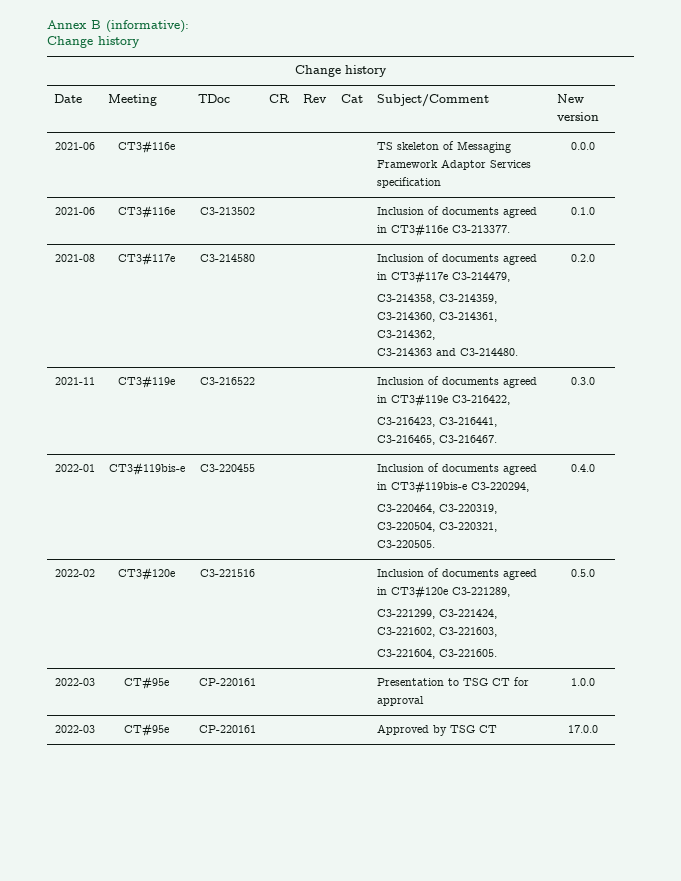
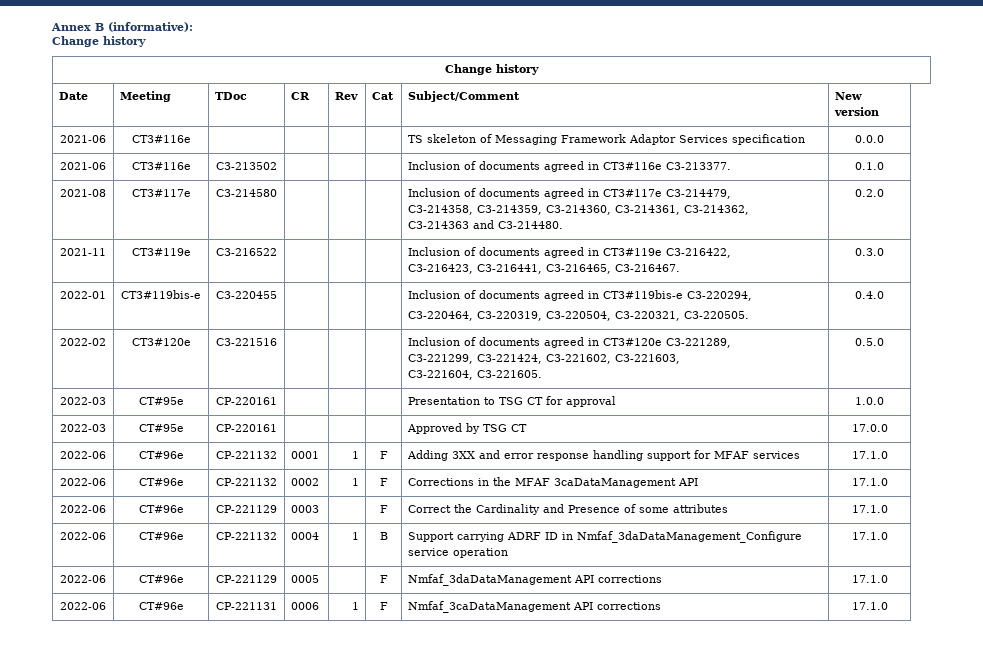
+ 2022-06 | CT#96e | CP-221132 | 0001 | 1 | F | Adding 3XX and error response handling support for MFAF services | 17.1.0
+ 2022-06 | CT#96e | CP-221132 | 0002 | 1 | F | Corrections in the MFAF 3caDataManagement API | 17.1.0
+ 2022-06 | CT#96e | CP-221129 | 0003 | | F | Correct the Cardinality and Presence of some attributes | 17.1.0
+ 2022-06 | CT#96e | CP-221132 | 0004 | 1 | B | Support carrying ADRF ID in Nmfaf_3daDataManagement_Configure service operation | 17.1.0
+ 2022-06 | CT#96e | CP-221129 | 0005 | | F | Nmfaf_3daDataManagement API corrections | 17.1.0
+ 2022-06 | CT#96e | CP-221131 | 0006 | 1 | F | Nmfaf_3caDataManagement API corrections | 17.1.0

